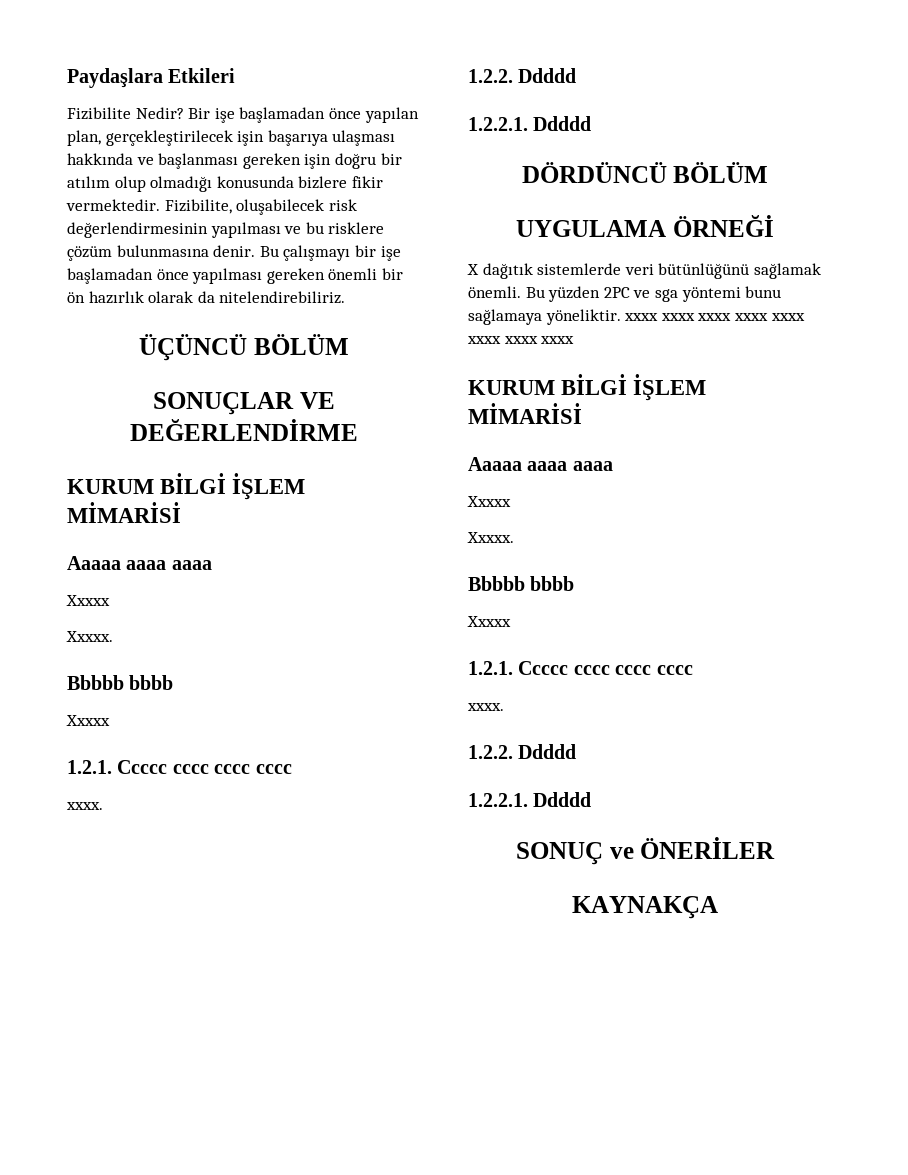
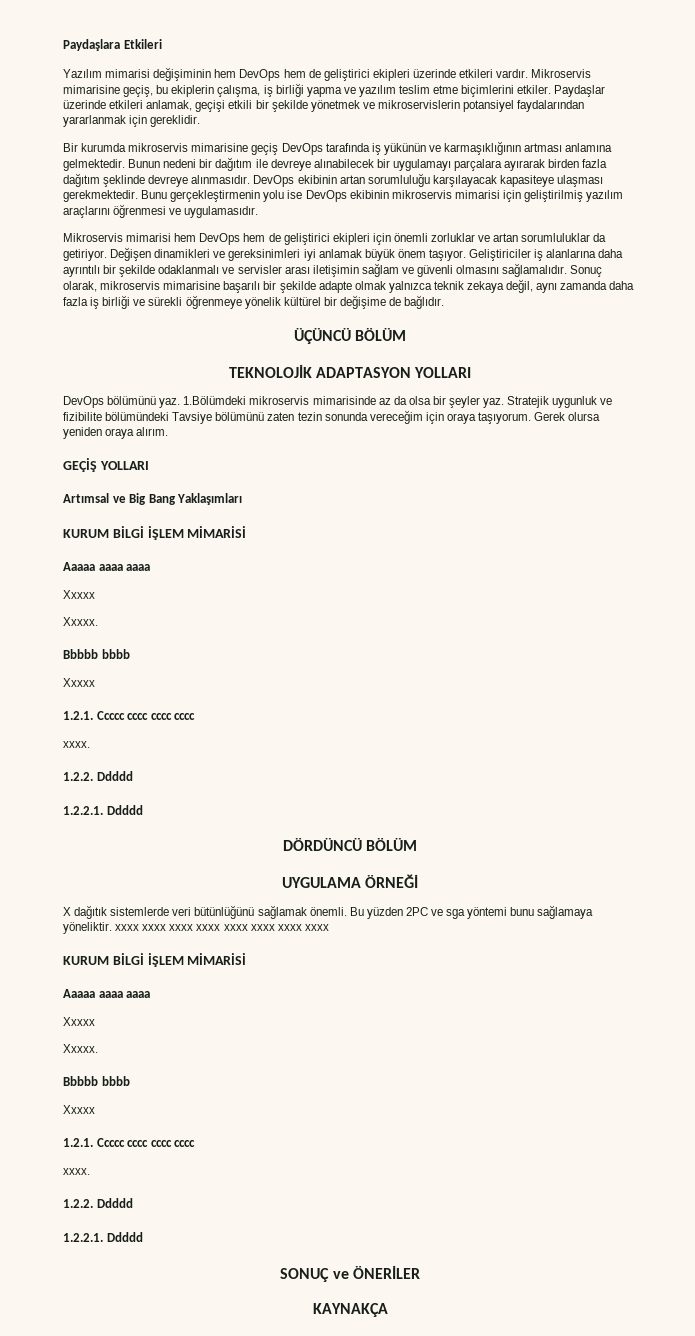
- Fizibilite Nedir? Bir işe başlamadan önce yapılan plan, gerçekleştirilecek işin başarıya ulaşması hakkında ve başlanması gereken işin doğru bir atılım olup olmadığı konusunda bizlere fikir vermektedir. Fizibilite, oluşabilecek risk değerlendirmesinin yapılması ve bu risklere çözüm bulunmasına denir. Bu çalışmayı bir işe başlamadan önce yapılması gereken önemli bir ön hazırlık olarak da nitelendirebiliriz.
+ Yazılım mimarisi değişiminin hem DevOps hem de geliştirici ekipleri üzerinde etkileri vardır. Mikroservis mimarisine geçiş, bu ekiplerin çalışma, iş birliği yapma ve yazılım teslim etme biçimlerini etkiler. Paydaşlar üzerinde etkileri anlamak, geçişi etkili bir şekilde yönetmek ve mikroservislerin potansiyel faydalarından yararlanmak için gereklidir.
+ Bir kurumda mikroservis mimarisine geçiş DevOps tarafında iş yükünün ve karmaşıklığının artması anlamına gelmektedir. Bunun nedeni bir dağıtım ile devreye alınabilecek bir uygulamayı parçalara ayırarak birden fazla dağıtım şeklinde devreye alınmasıdır. DevOps ekibinin artan sorumluluğu karşılayacak kapasiteye ulaşması gerekmektedir. Bunu gerçekleştirmenin yolu ise DevOps ekibinin mikroservis mimarisi için geliştirilmiş yazılım araçlarını öğrenmesi ve uygulamasıdır.
+ Mikroservis mimarisi hem DevOps hem de geliştirici ekipleri için önemli zorluklar ve artan sorumluluklar da getiriyor. Değişen dinamikleri ve gereksinimleri iyi anlamak büyük önem taşıyor. Geliştiriciler iş alanlarına daha ayrıntılı bir şekilde odaklanmalı ve servisler arası iletişimin sağlam ve güvenli olmasını sağlamalıdır. Sonuç olarak, mikroservis mimarisine başarılı bir şekilde adapte olmak yalnızca teknik zekaya değil, aynı zamanda daha fazla iş birliği ve sürekli öğrenmeye yönelik kültürel bir değişime de bağlıdır.
  ÜÇÜNCÜ BÖLÜM
- SONUÇLAR VE DEĞERLENDİRME
+ TEKNOLOJİK ADAPTASYON YOLLARI
+ DevOps bölümünü yaz. 1.Bölümdeki mikroservis mimarisinde az da olsa bir şeyler yaz. Stratejik uygunluk ve fizibilite bölümündeki Tavsiye bölümünü zaten tezin sonunda vereceğim için oraya taşıyorum. Gerek olursa yeniden oraya alırım.
+ GEÇİŞ YOLLARI
+ Artımsal ve Big Bang Yaklaşımları

